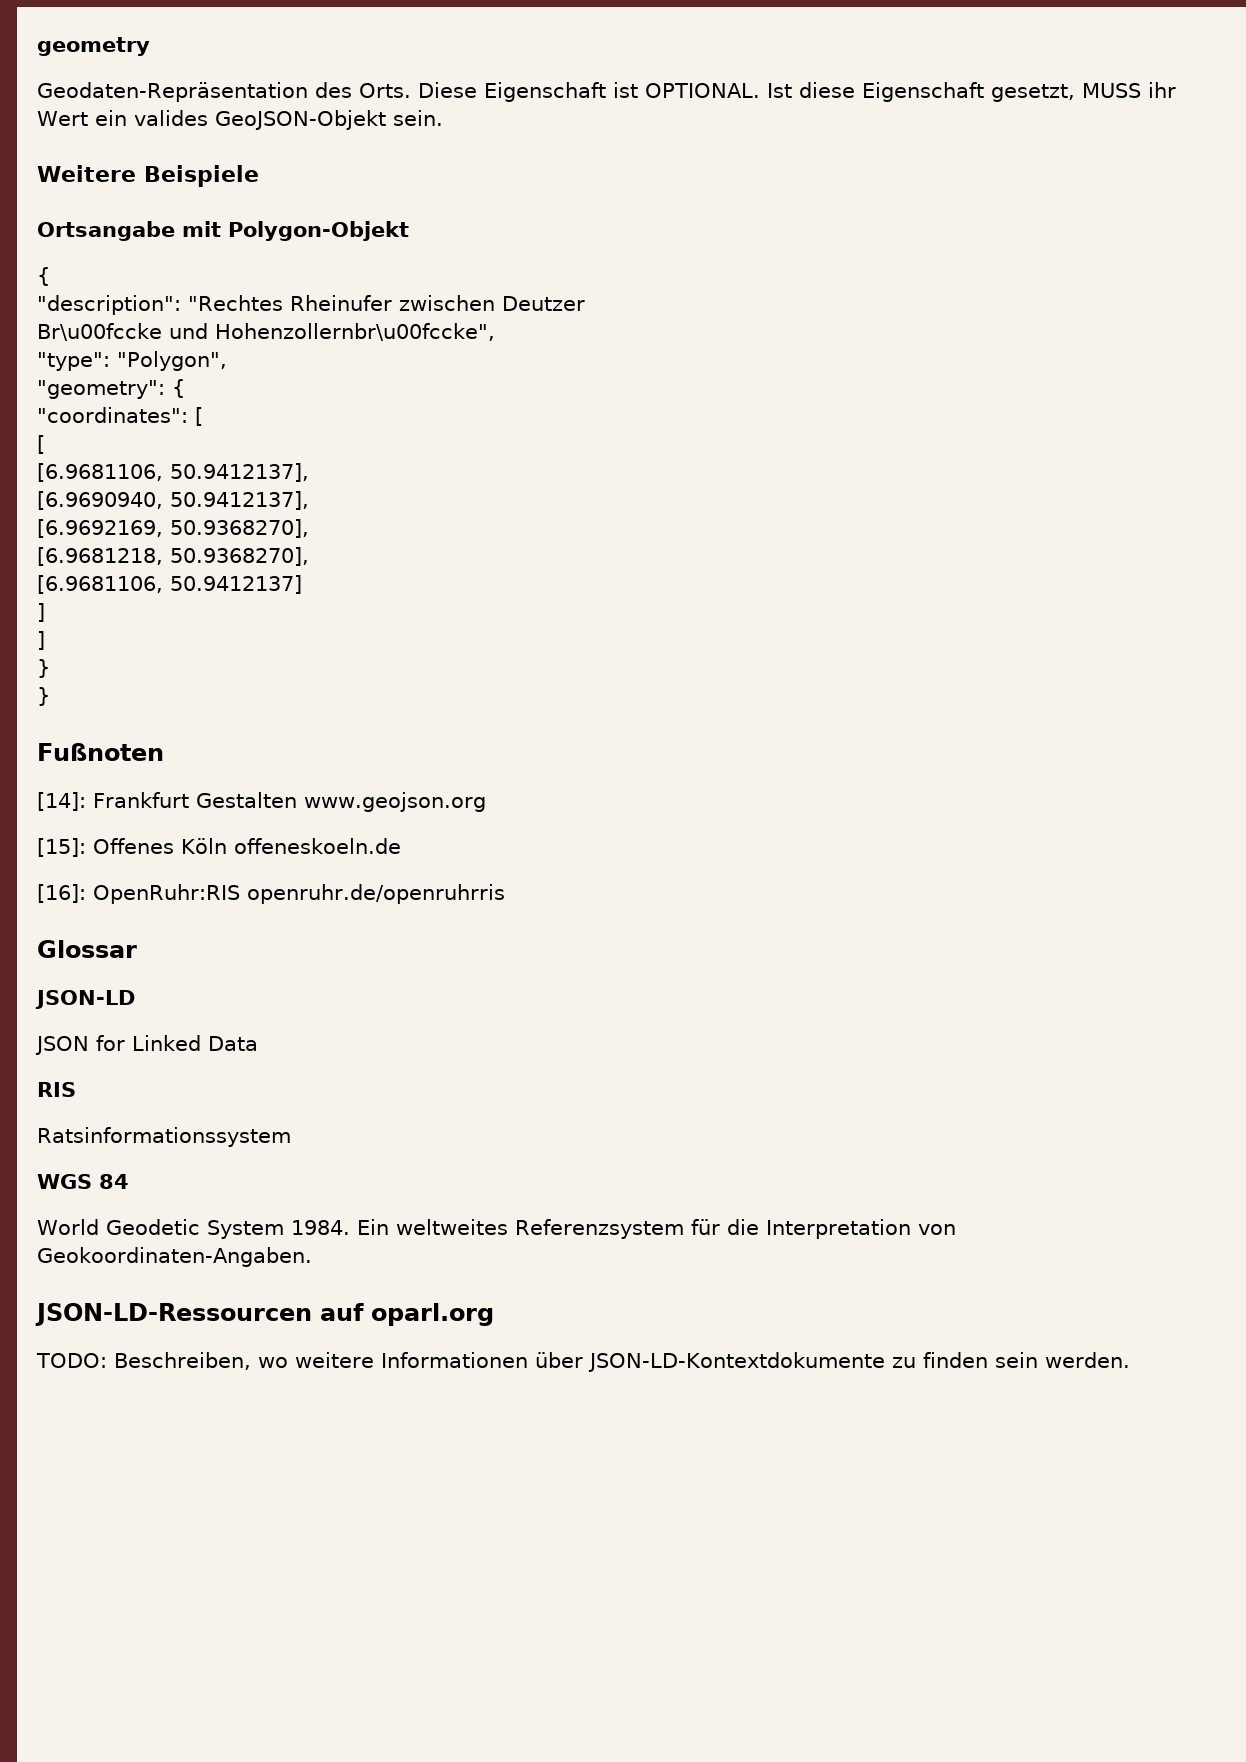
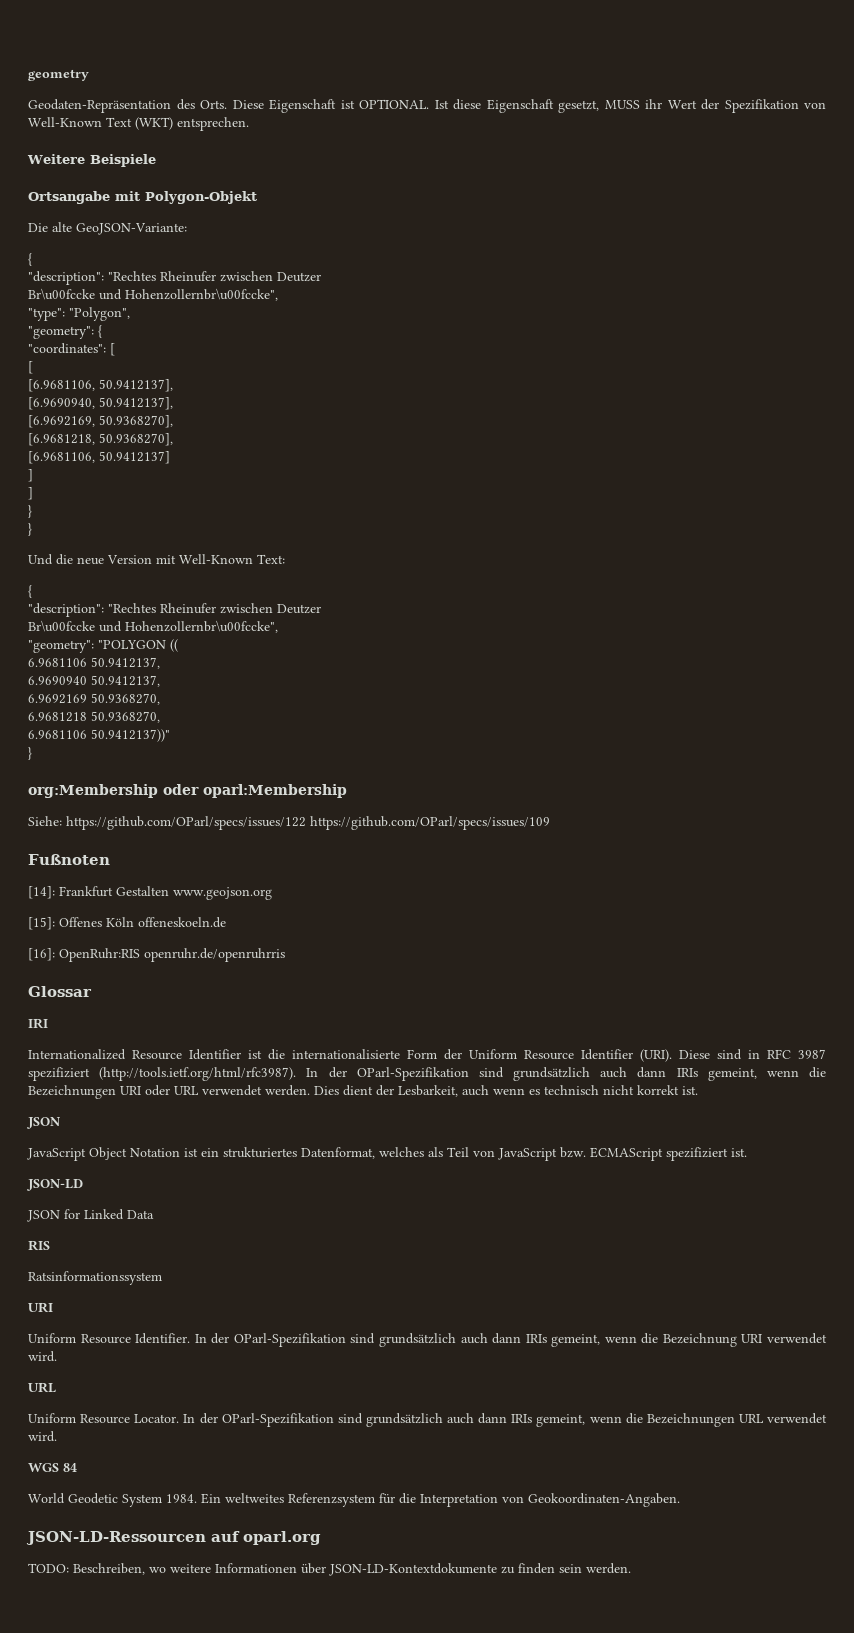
- Ist diese Eigenschaft gesetzt, MUSS ihr Wert ein valides GeoJSON-Objekt sein.
+ Ist diese Eigenschaft gesetzt, MUSS ihr Wert der Spezifikation von Well-Known Text (WKT) entsprechen.
+ Die alte GeoJSON-Variante:
+ Und die neue Version mit Well-Known Text:
+ {
+ "description": "Rechtes Rheinufer zwischen Deutzer
+ Br\u00fccke und Hohenzollernbr\u00fccke",
+ "geometry": "POLYGON ((
+ 6.9681106 50.9412137,
+ 6.9690940 50.9412137,
+ 6.9692169 50.9368270,
+ 6.9681218 50.9368270,
+ 6.9681106 50.9412137))"
+ }
+ org:Membership oder oparl:Membership
+ Siehe: https://github.com/OParl/specs/issues/122 https://github.com/OParl/specs/issues/109
+ IRI
+ Internationalized Resource Identifier ist die internationalisierte Form der Uniform Resource Identifier (URI). Diese sind in RFC 3987 spezifiziert (http://tools.ietf.org/html/rfc3987). In der OParl-Spezifikation sind grundsätzlich auch dann IRIs gemeint, wenn die Bezeichnungen URI oder URL verwendet werden. Dies dient der Lesbarkeit, auch wenn es technisch nicht korrekt ist.
+ JSON
+ JavaScript Object Notation ist ein strukturiertes Datenformat, welches als Teil von JavaScript bzw. ECMAScript spezifiziert ist.
  Ratsinformationssystem
+ URI
+ Uniform Resource Identifier. In der OParl-Spezifikation sind grundsätzlich auch dann IRIs gemeint, wenn die Bezeichnung URI verwendet wird.
+ URL
+ Uniform Resource Locator. In der OParl-Spezifikation sind grundsätzlich auch dann IRIs gemeint, wenn die Bezeichnungen URL verwendet wird.

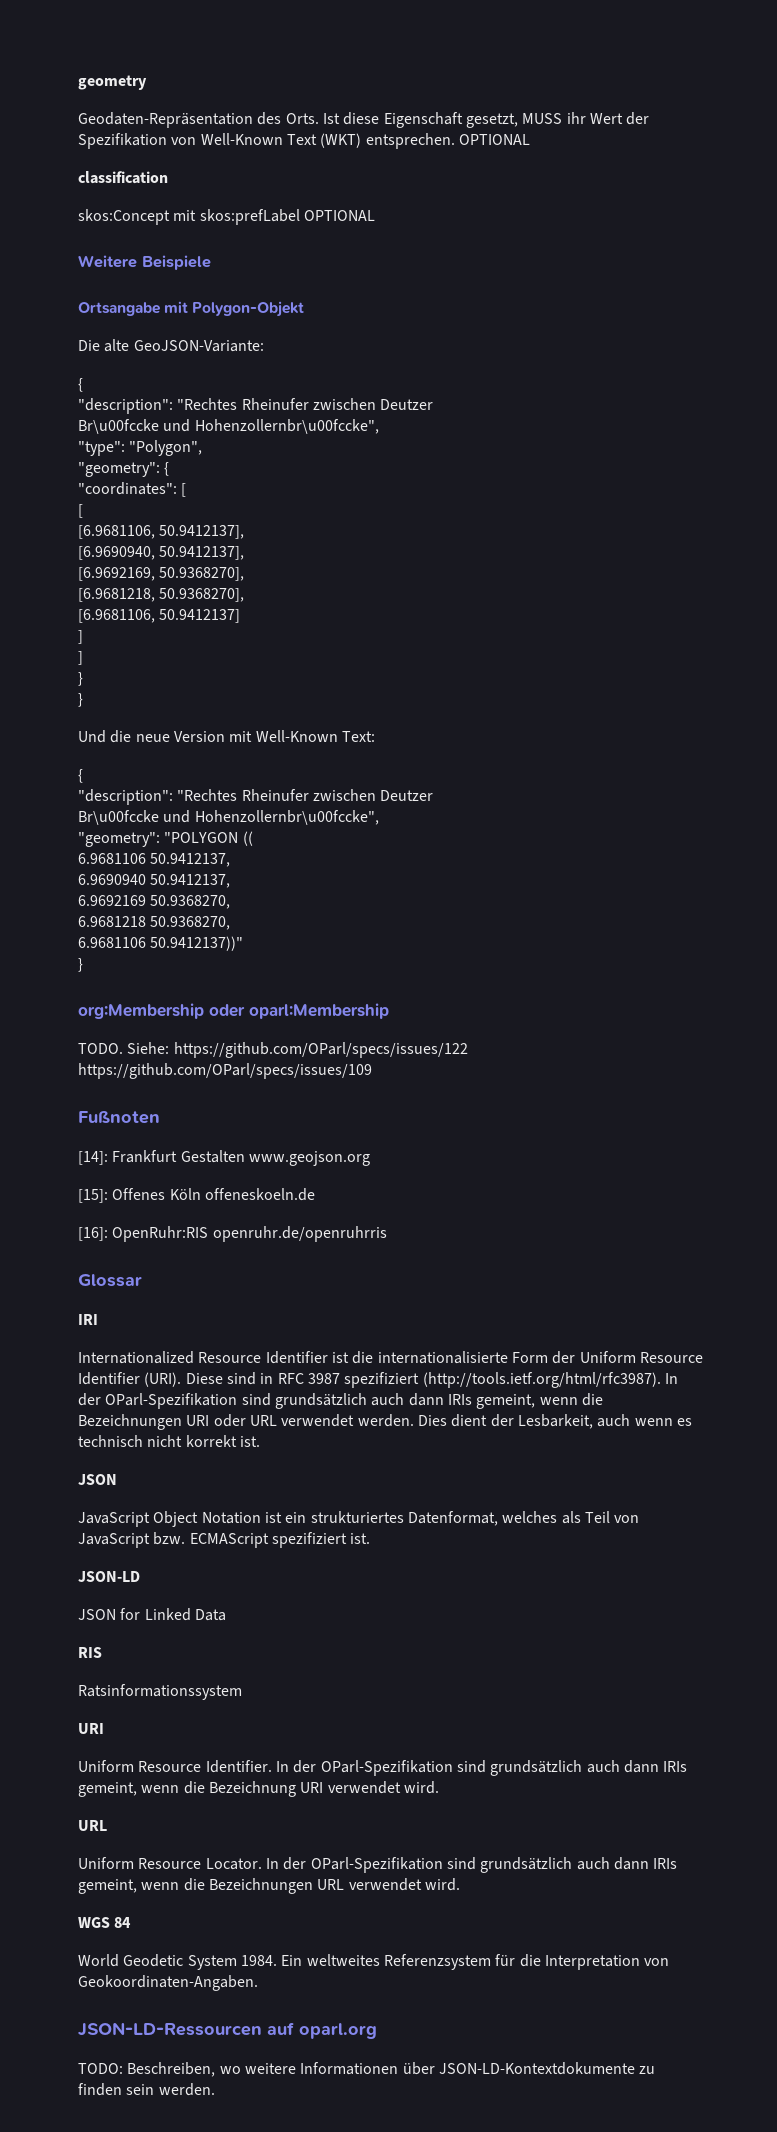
- Diese Eigenschaft ist OPTIONAL.
- Ist diese Eigenschaft gesetzt, MUSS ihr Wert der Spezifikation von Well-Known Text (WKT) entsprechen.
+ Ist diese Eigenschaft gesetzt, MUSS ihr Wert der Spezifikation von Well-Known Text (WKT) entsprechen. OPTIONAL
+ classification
+ skos:Concept mit skos:prefLabel OPTIONAL
+ TODO.

